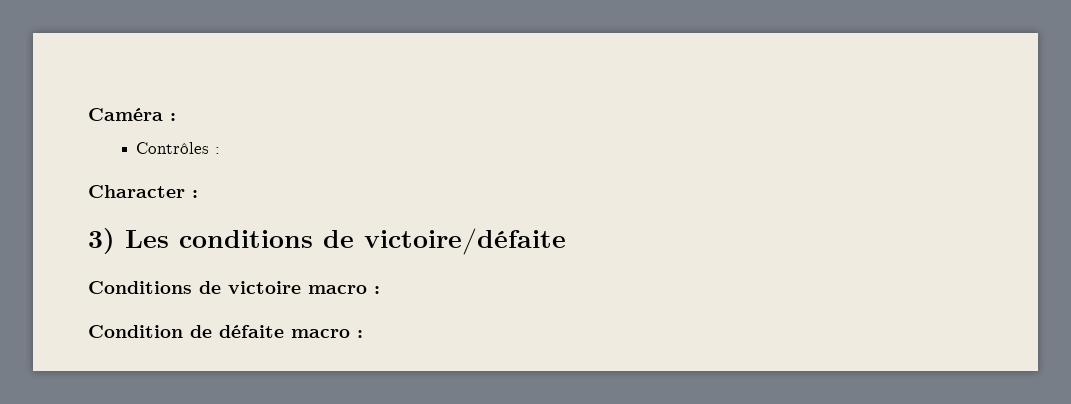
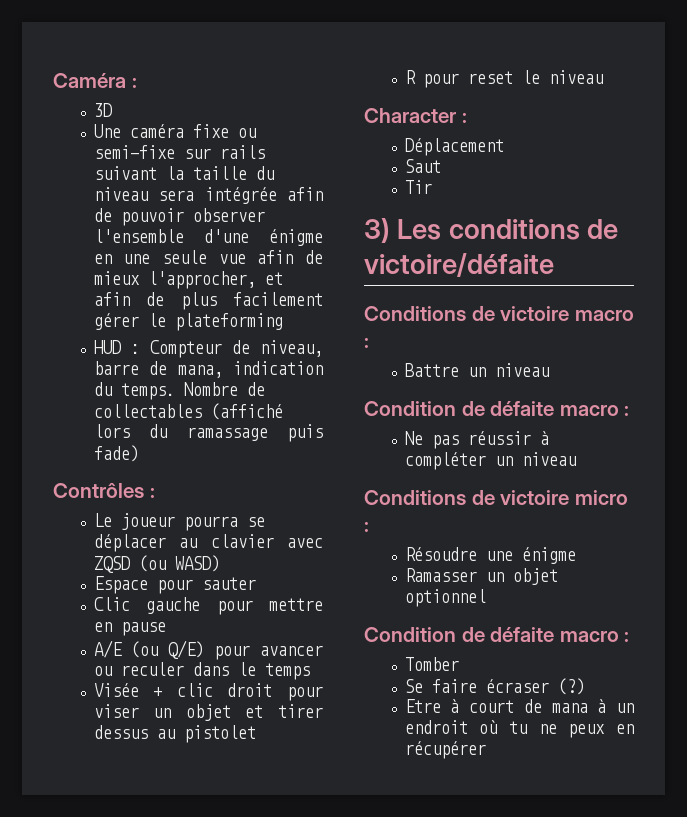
+ 3D
+ Une caméra fixe ou semi-fixe sur rails suivant la taille du niveau sera intégrée afin de pouvoir observer l'ensemble d'une énigme en une seule vue afin de mieux l'approcher, et afin de plus facilement gérer le plateforming
+ HUD : Compteur de niveau, barre de mana, indication du temps. Nombre de collectables (affiché lors du ramassage puis fade)
  Contrôles :
+ Le joueur pourra se déplacer au clavier avec ZQSD (ou WASD)
+ Espace pour sauter
+ Clic gauche pour mettre en pause
+ A/E (ou Q/E) pour avancer ou reculer dans le temps
+ Visée + clic droit pour viser un objet et tirer dessus au pistolet
+ R pour reset le niveau
+ Déplacement
+ Saut
+ Tir
+ Battre un niveau
  Condition de défaite macro :
+ Ne pas réussir à compléter un niveau
+ Conditions de victoire micro :
+ Résoudre une énigme
+ Ramasser un objet optionnel
+ Condition de défaite macro :
+ Tomber
+ Se faire écraser (?)
+ Etre à court de mana à un endroit où tu ne peux en récupérer

